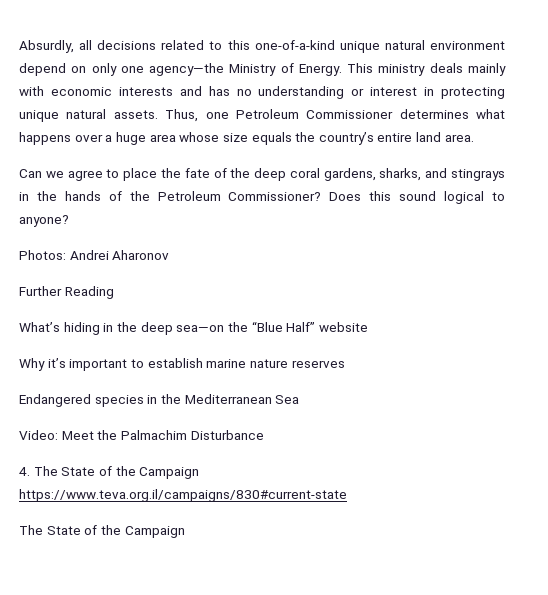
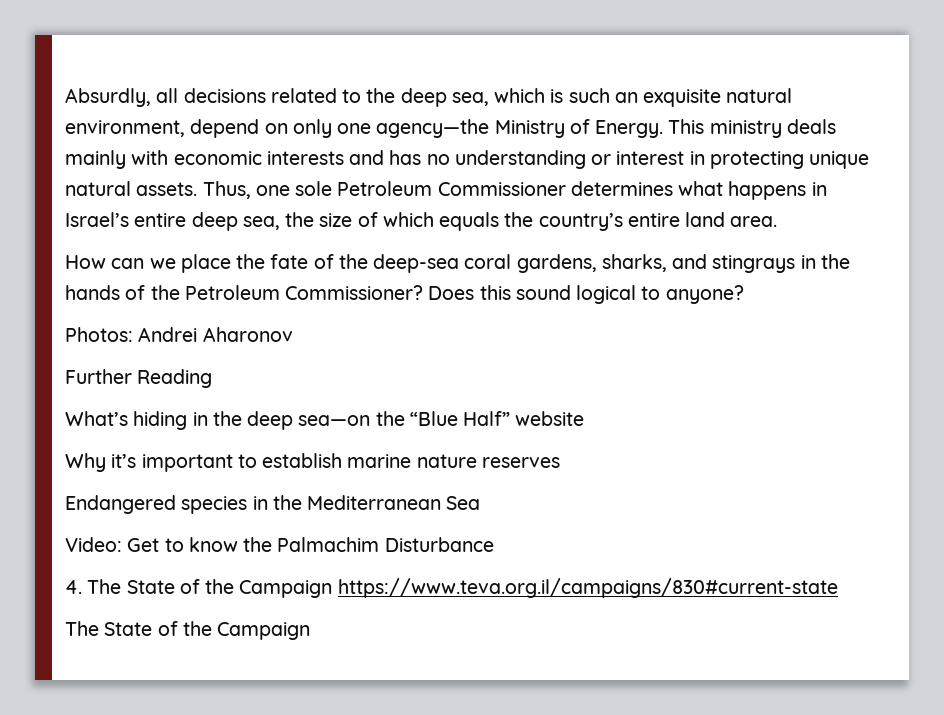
- Absurdly, all decisions related to this one-of-a-kind unique natural environment depend on only one agency—the Ministry of Energy.
+ Absurdly, all decisions related to the deep sea, which is such an exquisite natural environment, depend on only one agency—the Ministry of Energy.
- Thus, one Petroleum Commissioner determines what happens over a huge area whose size equals the country’s entire land area.
+ Thus, one sole Petroleum Commissioner determines what happens in Israel’s entire deep sea, the size of which equals the country’s entire land area.
- Can we agree to place the fate of the deep coral gardens, sharks, and stingrays in the hands of the Petroleum Commissioner?
+ How can we place the fate of the deep-sea coral gardens, sharks, and stingrays in the hands of the Petroleum Commissioner?
- Video: Meet the Palmachim Disturbance
+ Video: Get to know the Palmachim Disturbance

